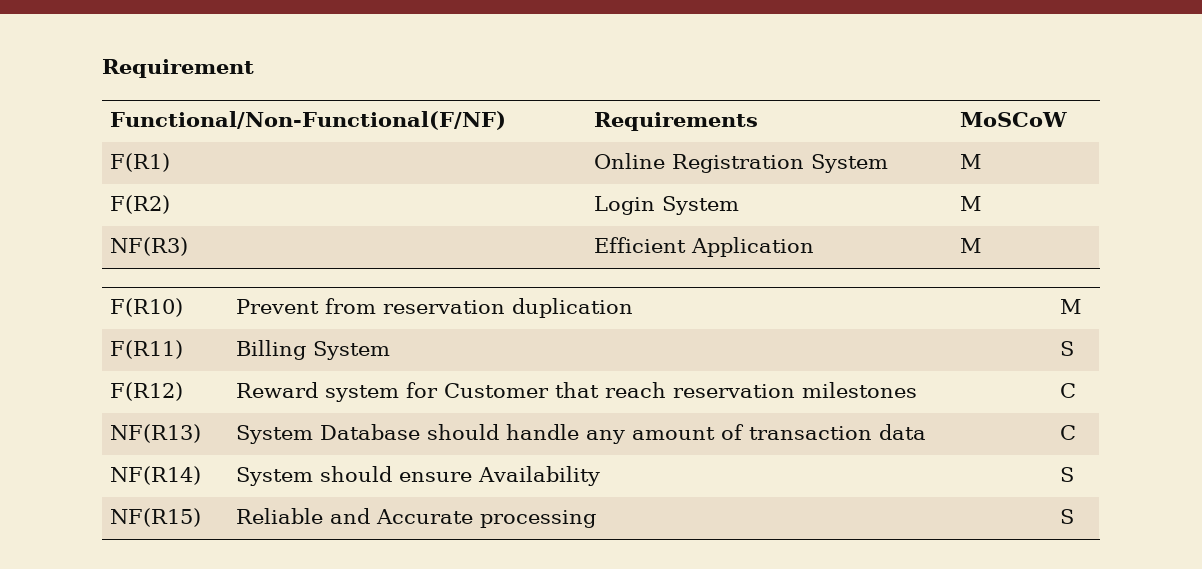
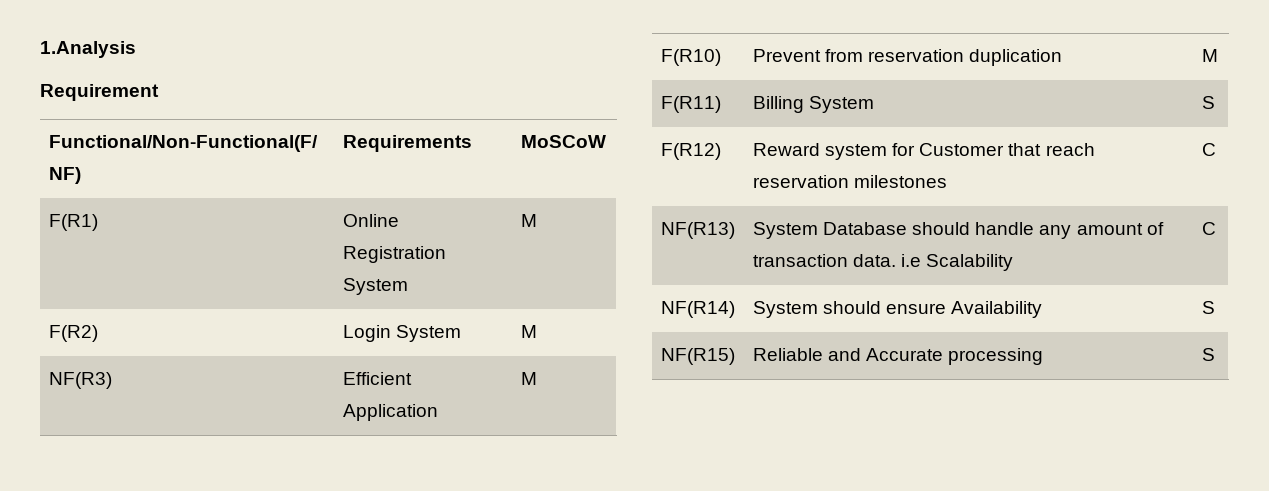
+ 1.Analysis
- NF(R13) | System Database should handle any amount of transaction data | C
+ NF(R13) | System Database should handle any amount of transaction data. i.e Scalability | C

